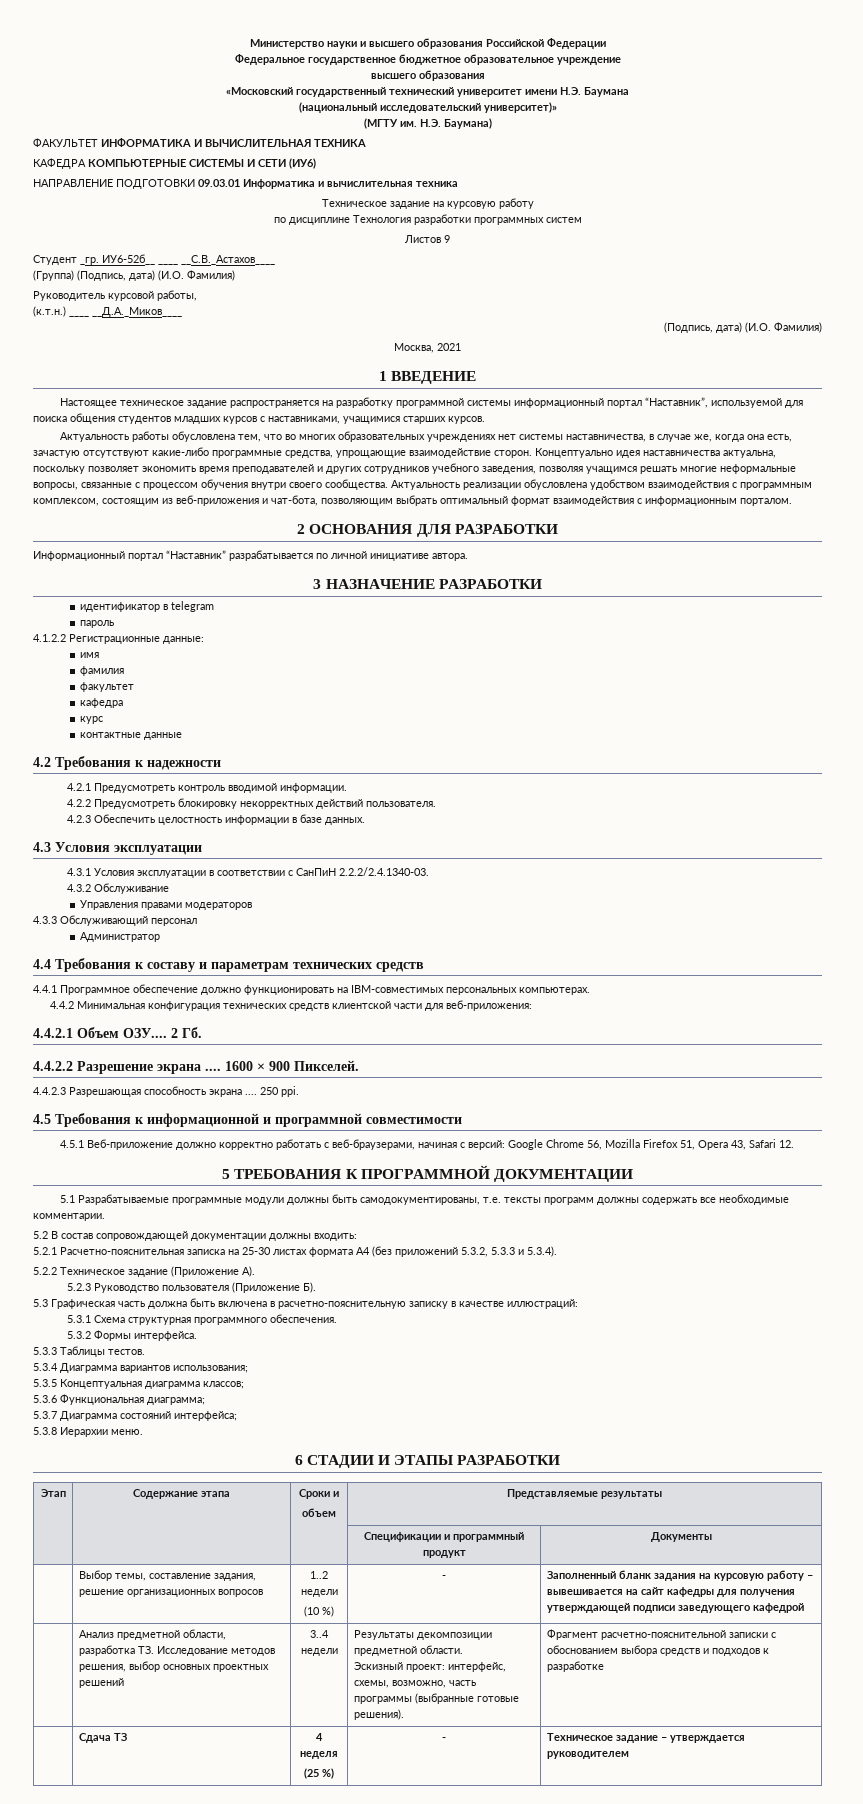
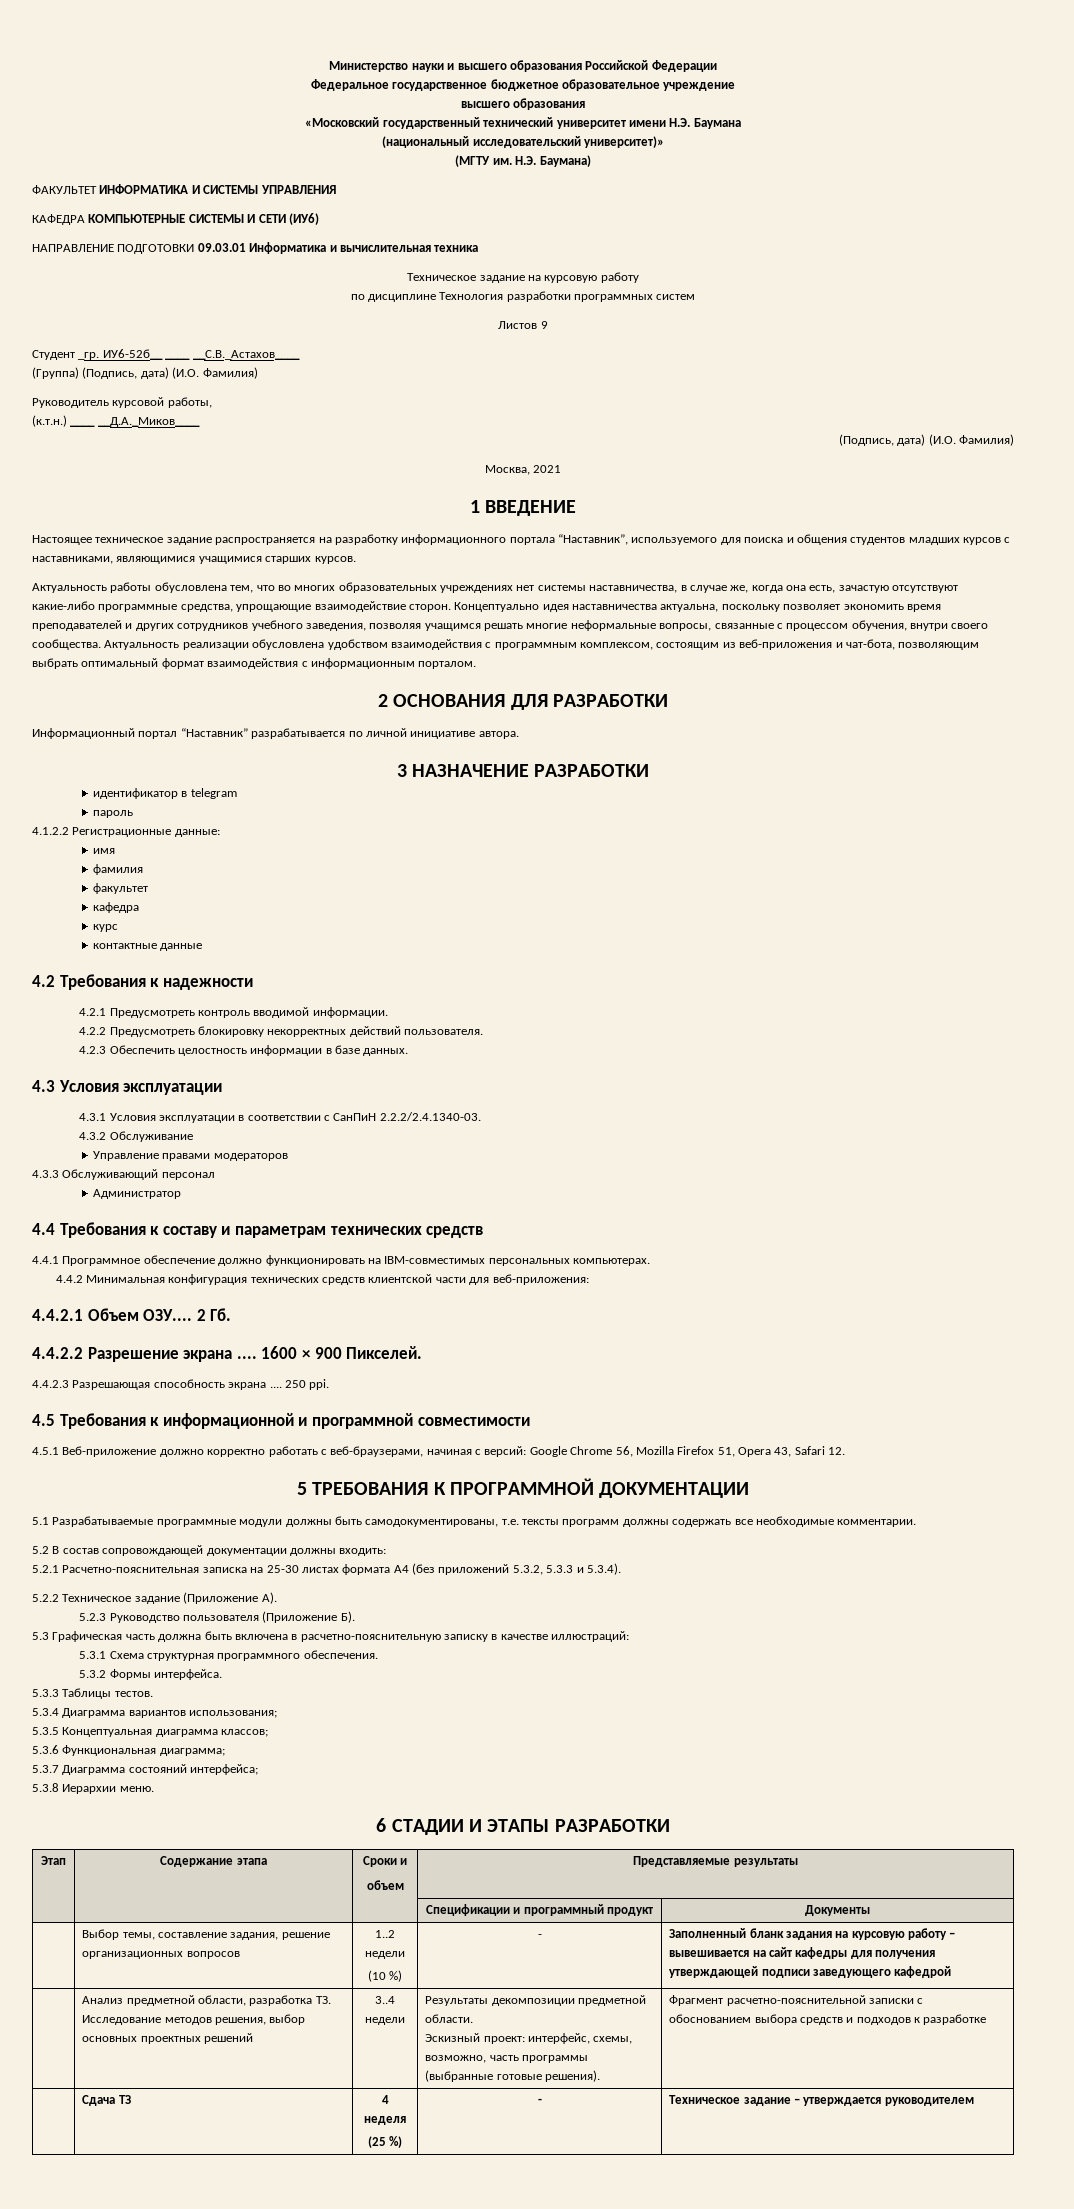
- ФАКУЛЬТЕТ ИНФОРМАТИКА И ВЫЧИСЛИТЕЛЬНАЯ ТЕХНИКА
+ ФАКУЛЬТЕТ ИНФОРМАТИКА И СИСТЕМЫ УПРАВЛЕНИЯ
- Настоящее техническое задание распространяется на разработку программной системы информационный портал “Наставник”, используемой для поиска общения студентов младших курсов с наставниками, учащимися старших курсов.
+ Настоящее техническое задание распространяется на разработку информационного портала “Наставник”, используемого для поиска и общения студентов младших курсов с наставниками, являющимися учащимися старших курсов.
- Концептуально идея наставничества актуальна, поскольку позволяет экономить время преподавателей и других сотрудников учебного заведения, позволяя учащимся решать многие неформальные вопросы, связанные с процессом обучения внутри своего сообщества.
+ Концептуально идея наставничества актуальна, поскольку позволяет экономить время преподавателей и других сотрудников учебного заведения, позволяя учащимся решать многие неформальные вопросы, связанные с процессом обучения, внутри своего сообщества.
- Управления правами модераторов
+ Управление правами модераторов

